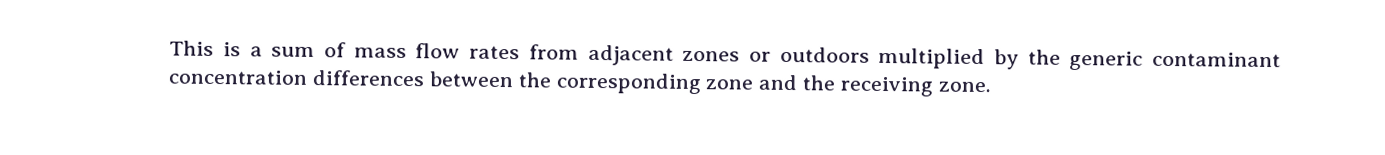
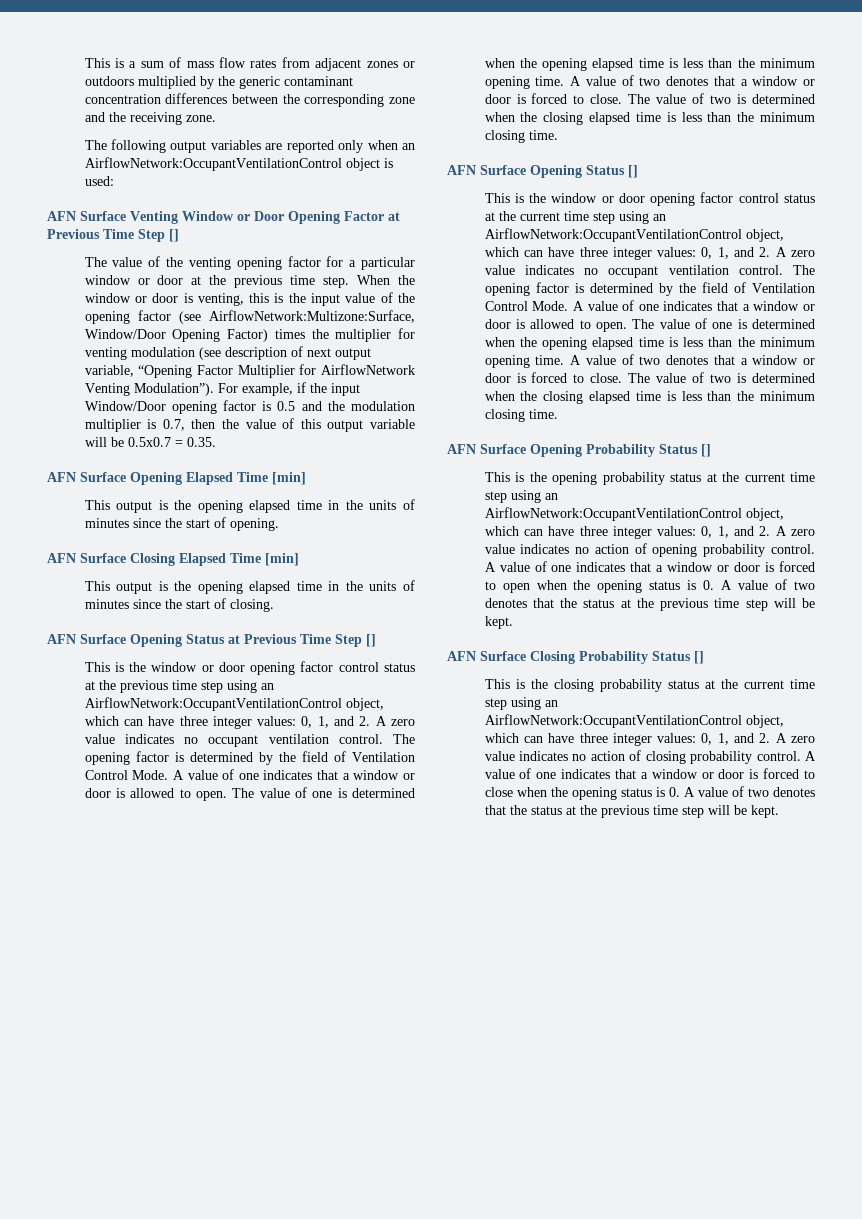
+ The following output variables are reported only when an AirflowNetwork:OccupantVentilationControl object is used:
+ AFN Surface Venting Window or Door Opening Factor at Previous Time Step []
+ The value of the venting opening factor for a particular window or door at the previous time step. When the window or door is venting, this is the input value of the opening factor (see AirflowNetwork:Multizone:Surface, Window/Door Opening Factor) times the multiplier for venting modulation (see description of next output variable, “Opening Factor Multiplier for AirflowNetwork Venting Modulation”). For example, if the input Window/Door opening factor is 0.5 and the modulation multiplier is 0.7, then the value of this output variable will be 0.5x0.7 = 0.35.
+ AFN Surface Opening Elapsed Time [min]
+ This output is the opening elapsed time in the units of minutes since the start of opening.
+ AFN Surface Closing Elapsed Time [min]
+ This output is the opening elapsed time in the units of minutes since the start of closing.
+ AFN Surface Opening Status at Previous Time Step []
+ This is the window or door opening factor control status at the previous time step using an AirflowNetwork:OccupantVentilationControl object, which can have three integer values: 0, 1, and 2. A zero value indicates no occupant ventilation control. The opening factor is determined by the field of Ventilation Control Mode. A value of one indicates that a window or door is allowed to open. The value of one is determined when the opening elapsed time is less than the minimum opening time. A value of two denotes that a window or door is forced to close. The value of two is determined when the closing elapsed time is less than the minimum closing time.
+ AFN Surface Opening Status []
+ This is the window or door opening factor control status at the current time step using an AirflowNetwork:OccupantVentilationControl object, which can have three integer values: 0, 1, and 2. A zero value indicates no occupant ventilation control. The opening factor is determined by the field of Ventilation Control Mode. A value of one indicates that a window or door is allowed to open. The value of one is determined when the opening elapsed time is less than the minimum opening time. A value of two denotes that a window or door is forced to close. The value of two is determined when the closing elapsed time is less than the minimum closing time.
+ AFN Surface Opening Probability Status []
+ This is the opening probability status at the current time step using an AirflowNetwork:OccupantVentilationControl object, which can have three integer values: 0, 1, and 2. A zero value indicates no action of opening probability control. A value of one indicates that a window or door is forced to open when the opening status is 0. A value of two denotes that the status at the previous time step will be kept.
+ AFN Surface Closing Probability Status []
+ This is the closing probability status at the current time step using an AirflowNetwork:OccupantVentilationControl object, which can have three integer values: 0, 1, and 2. A zero value indicates no action of closing probability control. A value of one indicates that a window or door is forced to close when the opening status is 0. A value of two denotes that the status at the previous time step will be kept.

